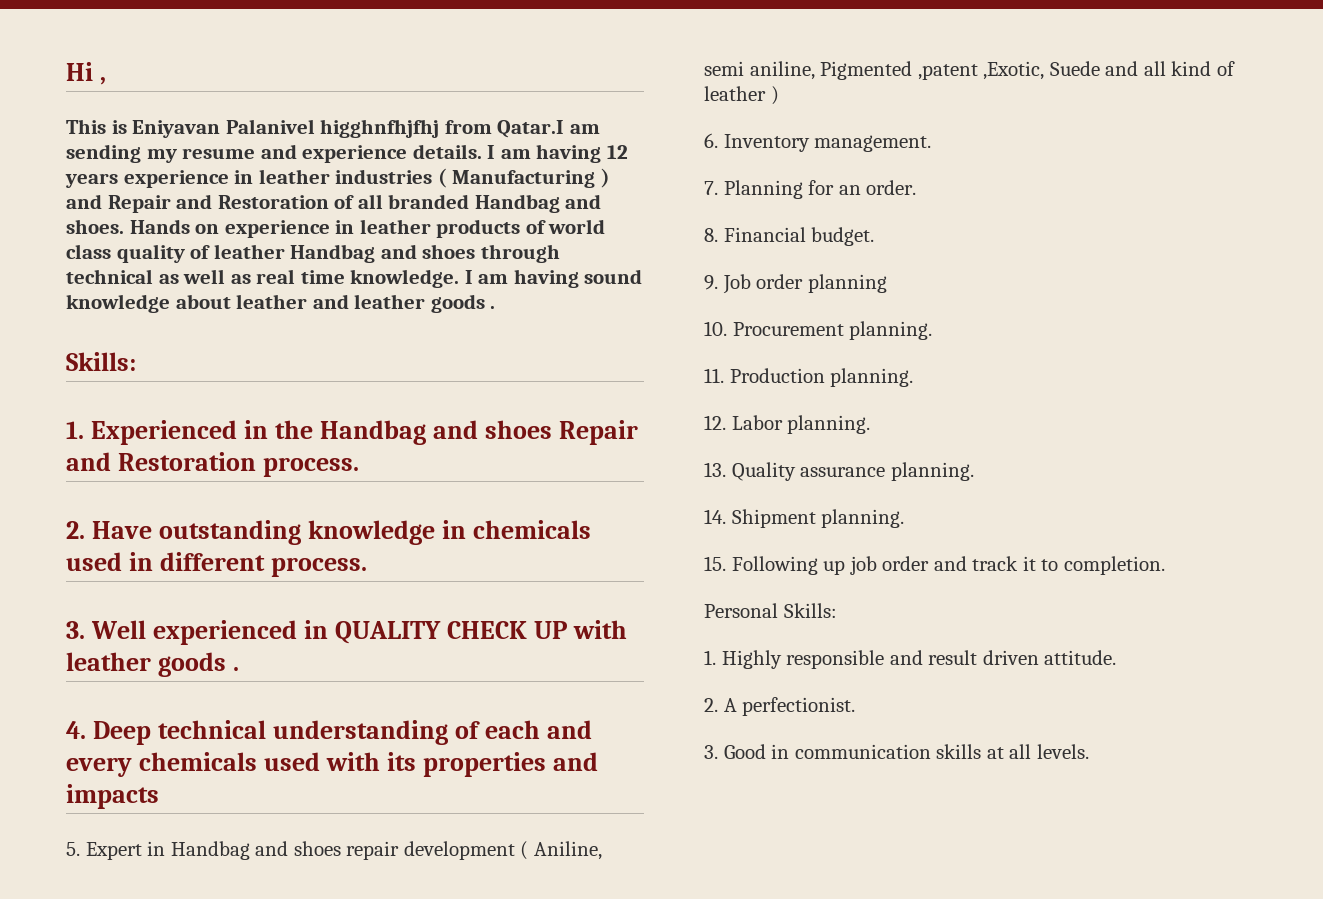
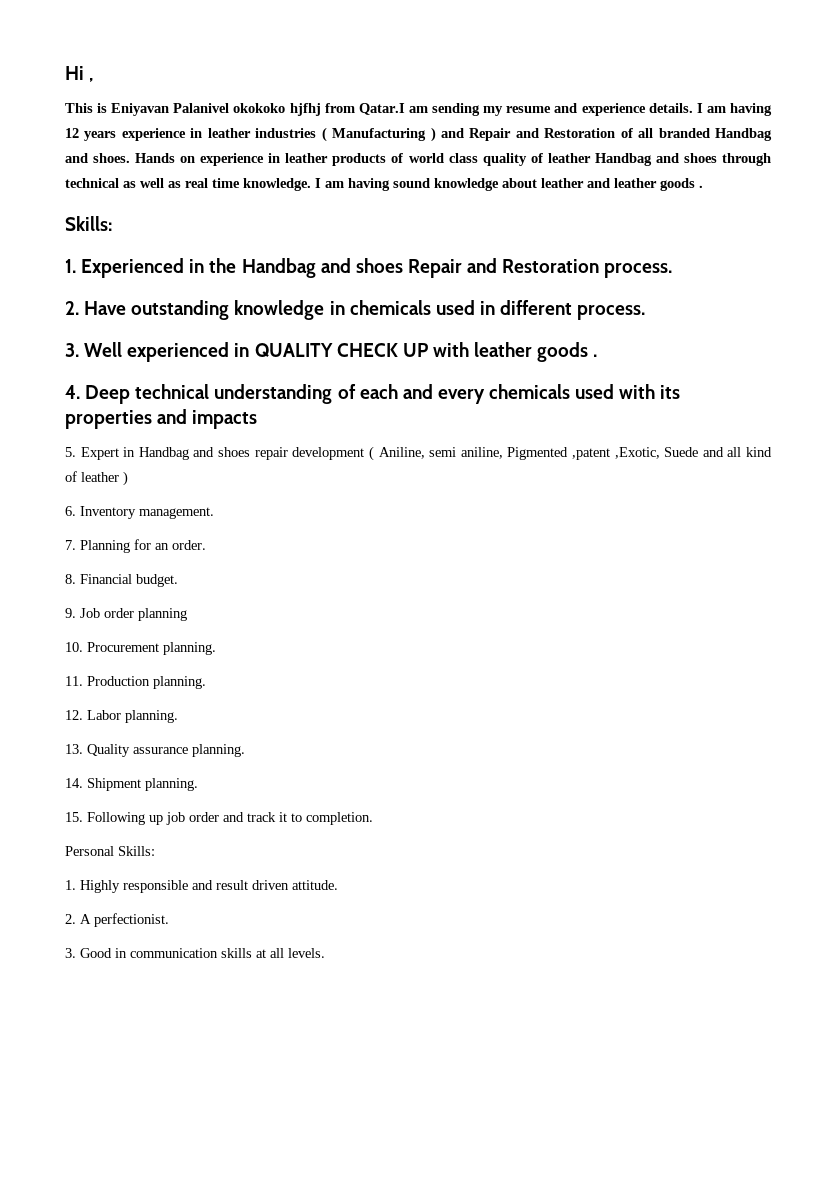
- This is Eniyavan Palanivel higghnfhjfhj from Qatar.I am sending my resume and experience details.
+ This is Eniyavan Palanivel okokoko hjfhj from Qatar.I am sending my resume and experience details.

